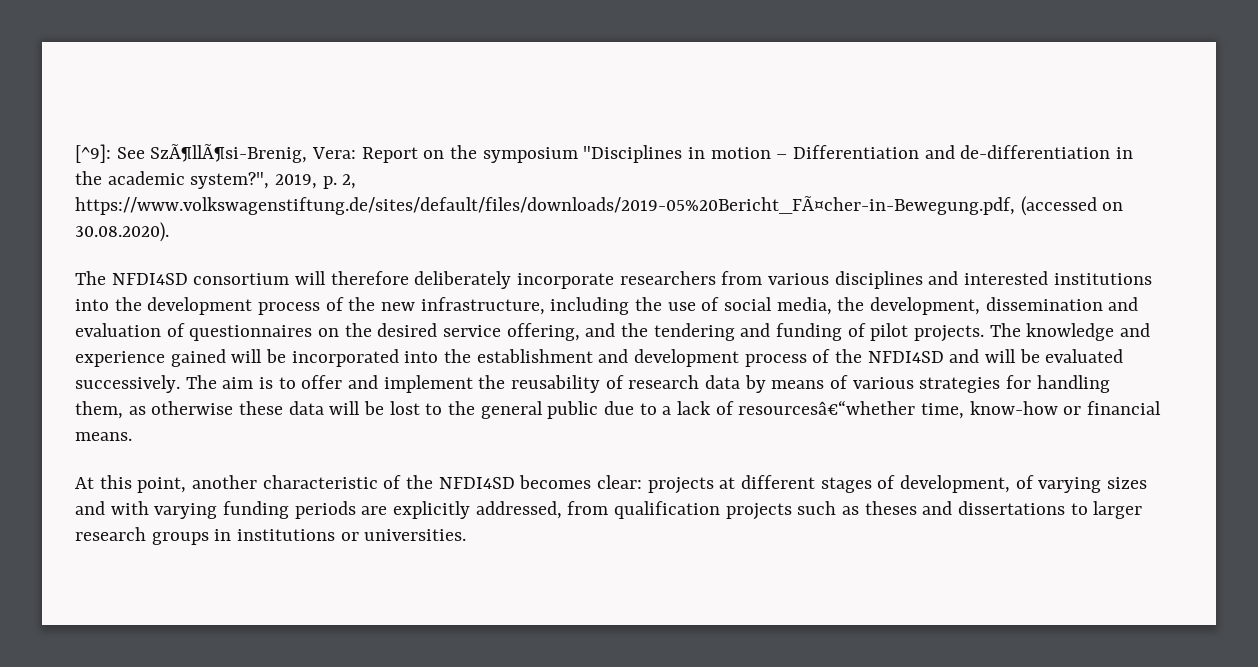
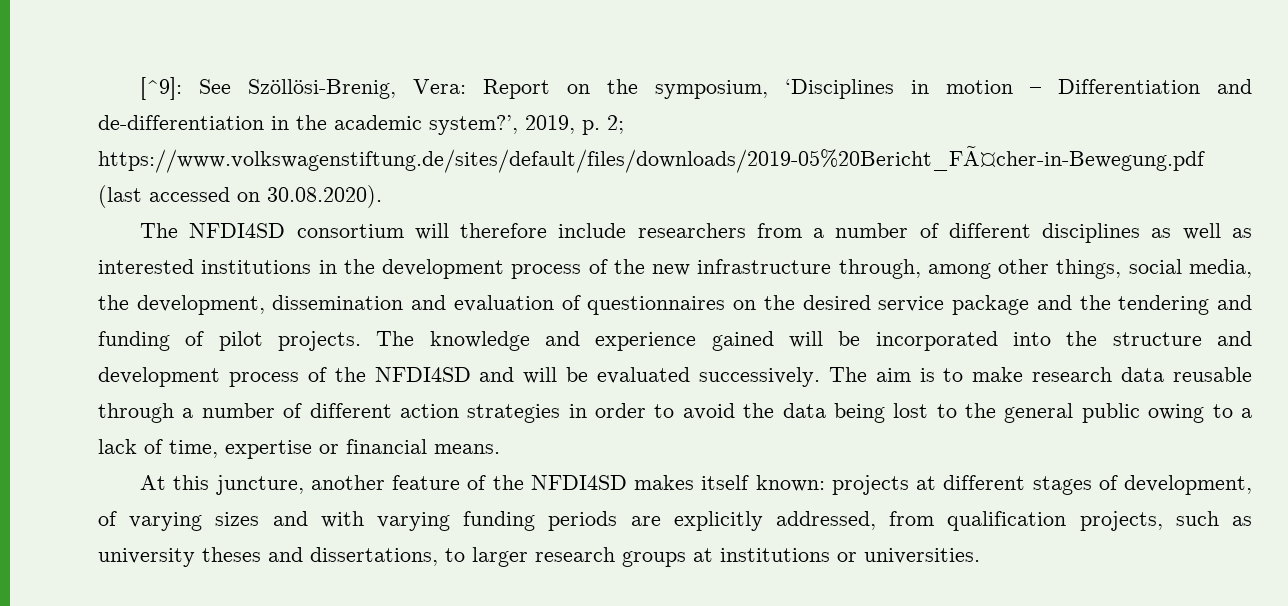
- [^9]: See SzÃ¶llÃ¶si-Brenig, Vera: Report on the symposium "Disciplines in motion – Differentiation and de-differentiation in the academic system?", 2019, p. 2, https://www.volkswagenstiftung.de/sites/default/files/downloads/2019-05%20Bericht_FÃ¤cher-in-Bewegung.pdf, (accessed on 30.08.2020).
+ [^9]: See Szöllösi-Brenig, Vera: Report on the symposium, ‘Disciplines in motion – Differentiation and de-differentiation in the academic system?’, 2019, p. 2; https://www.volkswagenstiftung.de/sites/default/files/downloads/2019-05%20Bericht_FÃ¤cher-in-Bewegung.pdf (last accessed on 30.08.2020).
- The NFDI4SD consortium will therefore deliberately incorporate researchers from various disciplines and interested institutions into the development process of the new infrastructure, including the use of social media, the development, dissemination and evaluation of questionnaires on the desired service offering, and the tendering and funding of pilot projects.
+ The NFDI4SD consortium will therefore include researchers from a number of different disciplines as well as interested institutions in the development process of the new infrastructure through, among other things, social media, the development, dissemination and evaluation of questionnaires on the desired service package and the tendering and funding of pilot projects.
- The knowledge and experience gained will be incorporated into the establishment and development process of the NFDI4SD and will be evaluated successively.
+ The knowledge and experience gained will be incorporated into the structure and development process of the NFDI4SD and will be evaluated successively.
- The aim is to offer and implement the reusability of research data by means of various strategies for handling them, as otherwise these data will be lost to the general public due to a lack of resourcesâ€“whether time, know-how or financial means.
+ The aim is to make research data reusable through a number of different action strategies in order to avoid the data being lost to the general public owing to a lack of time, expertise or financial means.
- At this point, another characteristic of the NFDI4SD becomes clear: projects at different stages of development, of varying sizes and with varying funding periods are explicitly addressed, from qualification projects such as theses and dissertations to larger research groups in institutions or universities.
+ At this juncture, another feature of the NFDI4SD makes itself known: projects at different stages of development, of varying sizes and with varying funding periods are explicitly addressed, from qualification projects, such as university theses and dissertations, to larger research groups at institutions or universities.

